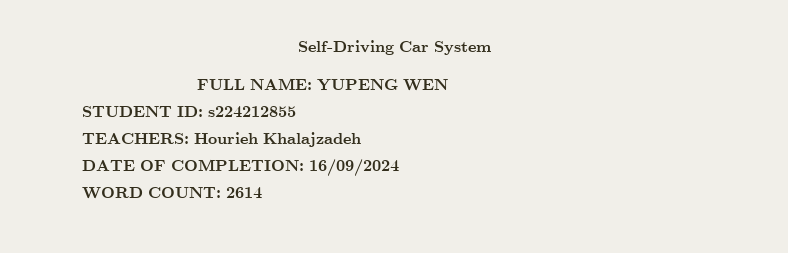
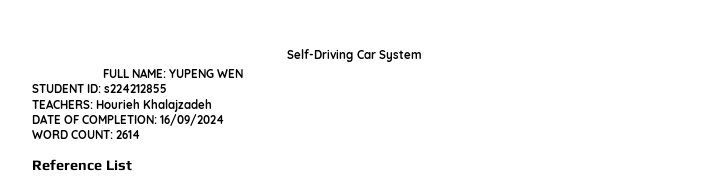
+ Reference List

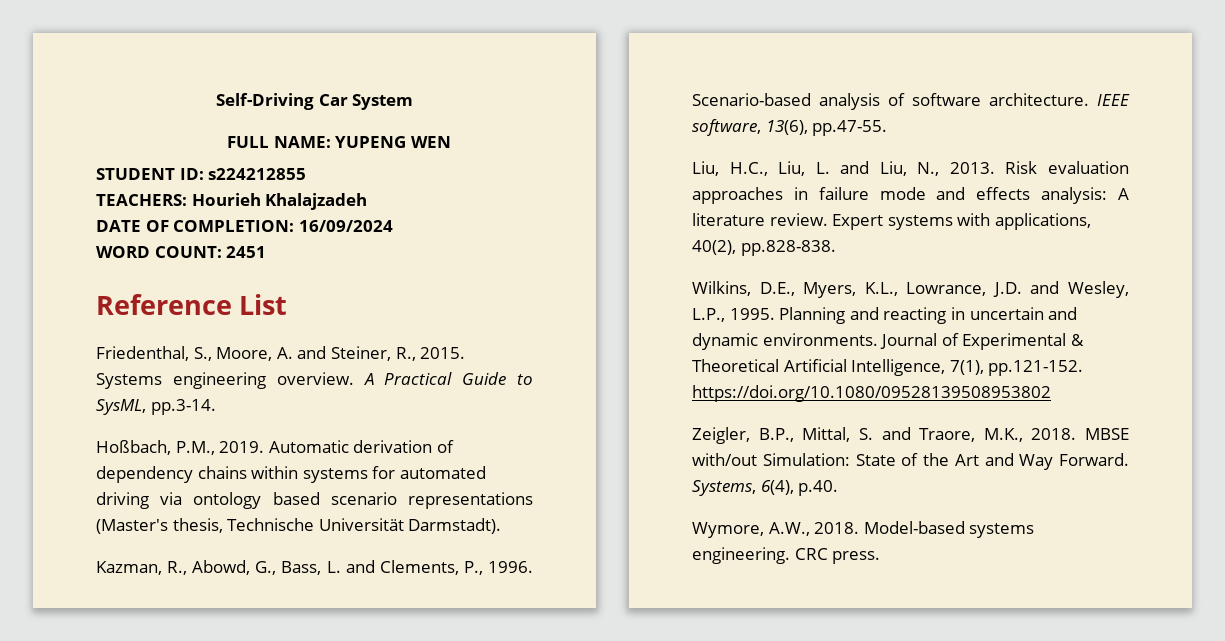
- WORD COUNT: 2614
+ WORD COUNT: 2451
+ Friedenthal, S., Moore, A. and Steiner, R., 2015. Systems engineering overview. A Practical Guide to SysML, pp.3-14.
+ Hoßbach, P.M., 2019. Automatic derivation of dependency chains within systems for automated driving via ontology based scenario representations (Master's thesis, Technische Universität Darmstadt).
+ Kazman, R., Abowd, G., Bass, L. and Clements, P., 1996. Scenario-based analysis of software architecture. IEEE software, 13(6), pp.47-55.
+ Liu, H.C., Liu, L. and Liu, N., 2013. Risk evaluation approaches in failure mode and effects analysis: A literature review. Expert systems with applications, 40(2), pp.828-838.
+ Wilkins, D.E., Myers, K.L., Lowrance, J.D. and Wesley, L.P., 1995. Planning and reacting in uncertain and dynamic environments. Journal of Experimental & Theoretical Artificial Intelligence, 7(1), pp.121-152. https://doi.org/10.1080/09528139508953802
+ Zeigler, B.P., Mittal, S. and Traore, M.K., 2018. MBSE with/out Simulation: State of the Art and Way Forward. Systems, 6(4), p.40.
+ Wymore, A.W., 2018. Model-based systems engineering. CRC press.

